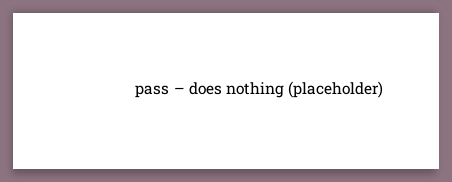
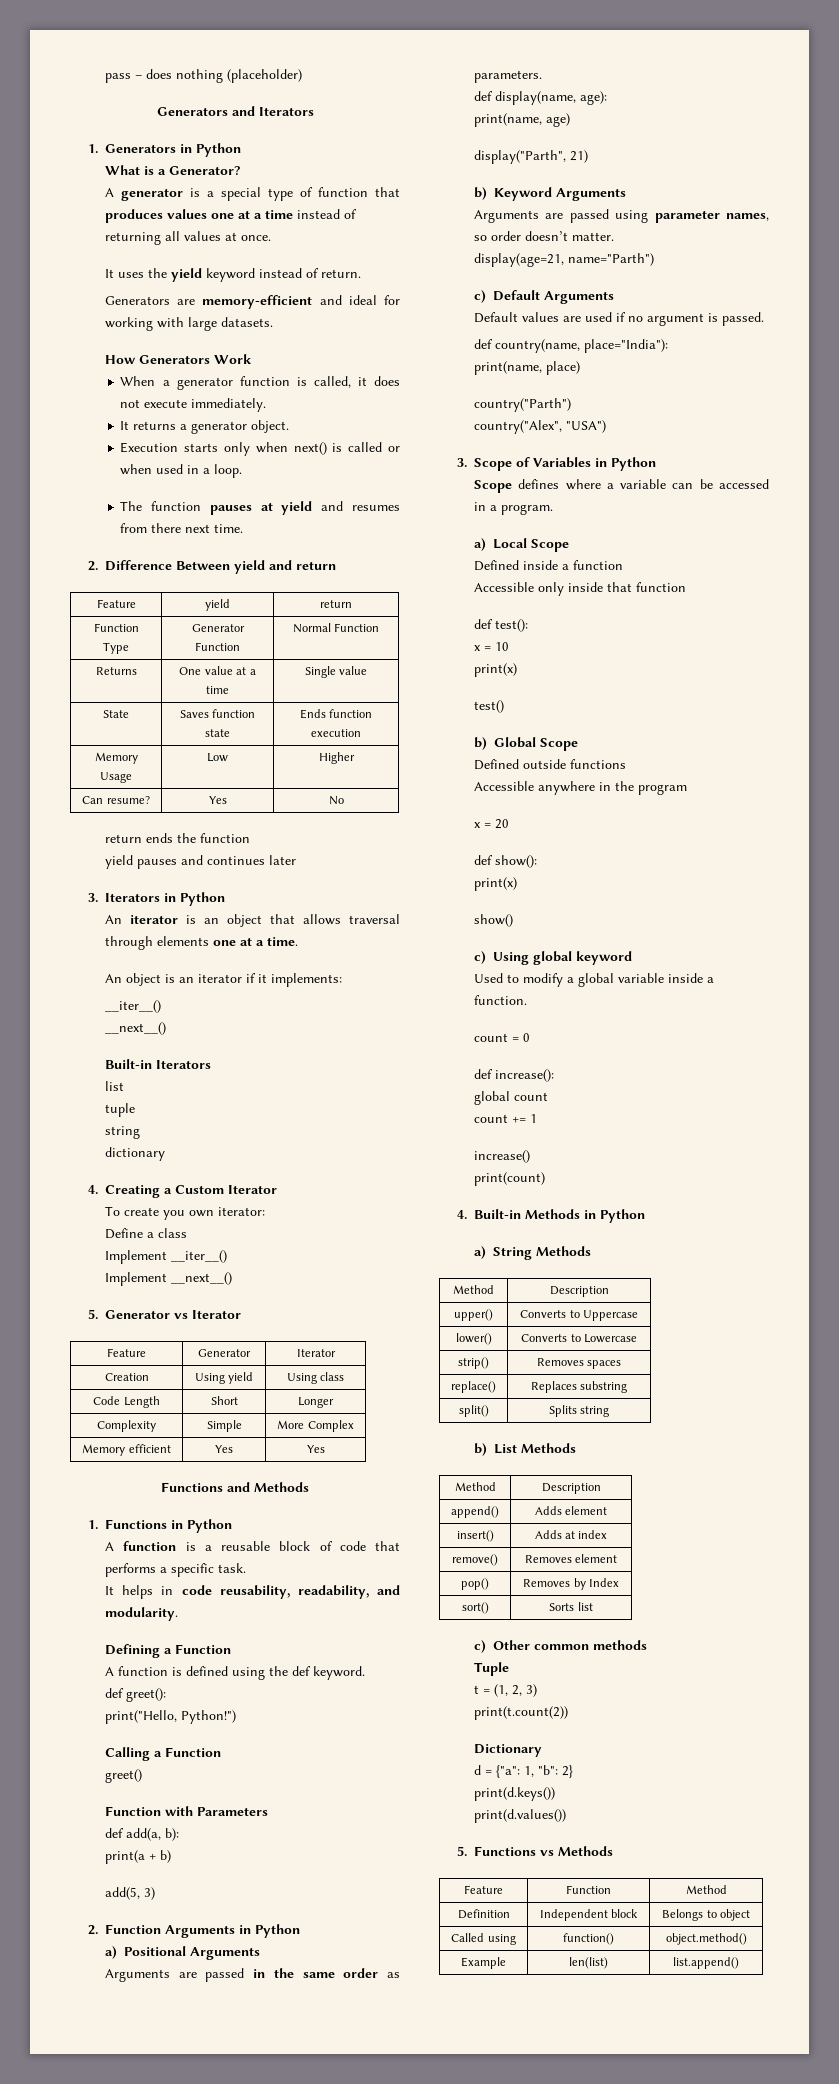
+ Generators and Iterators
+ 1. Generators in Python
+ What is a Generator?
+ A generator is a special type of function that produces values one at a time instead of returning all values at once.
+ It uses the yield keyword instead of return.
+ Generators are memory-efficient and ideal for working with large datasets.
+ How Generators Work
+ When a generator function is called, it does not execute immediately.
+ It returns a generator object.
+ Execution starts only when next() is called or when used in a loop.
+ The function pauses at yield and resumes from there next time.
+ 2. Difference Between yield and return
+ Feature | yield | return
+ Function Type | Generator Function | Normal Function
+ Returns | One value at a time | Single value
+ State | Saves function state | Ends function execution
+ Memory Usage | Low | Higher
+ Can resume? | Yes | No
+ return ends the function
+ yield pauses and continues later
+ 3. Iterators in Python
+ An iterator is an object that allows traversal through elements one at a time.
+ An object is an iterator if it implements:
+ __iter__()
+ __next__()
+ Built-in Iterators
+ list
+ tuple
+ string
+ dictionary
+ 4. Creating a Custom Iterator
+ To create you own iterator:
+ Define a class
+ Implement __iter__()
+ Implement __next__()
+ 5. Generator vs Iterator
+ Feature | Generator | Iterator
+ Creation | Using yield | Using class
+ Code Length | Short | Longer
+ Complexity | Simple | More Complex
+ Memory efficient | Yes | Yes
+ Functions and Methods
+ 1. Functions in Python
+ A function is a reusable block of code that performs a specific task.
+ It helps in code reusability, readability, and modularity.
+ Defining a Function
+ A function is defined using the def keyword.
+ def greet():
+ print("Hello, Python!")
+ Calling a Function
+ greet()
+ Function with Parameters
+ def add(a, b):
+ print(a + b)
+ add(5, 3)
+ 2. Function Arguments in Python
+ a) Positional Arguments
+ Arguments are passed in the same order as parameters.
+ def display(name, age):
+ print(name, age)
+ display("Parth", 21)
+ b) Keyword Arguments
+ Arguments are passed using parameter names, so order doesn’t matter.
+ display(age=21, name="Parth")
+ c) Default Arguments
+ Default values are used if no argument is passed.
+ def country(name, place="India"):
+ print(name, place)
+ country("Parth")
+ country("Alex", "USA")
+ 3. Scope of Variables in Python
+ Scope defines where a variable can be accessed in a program.
+ a) Local Scope
+ Defined inside a function
+ Accessible only inside that function
+ def test():
+ x = 10
+ print(x)
+ test()
+ b) Global Scope
+ Defined outside functions
+ Accessible anywhere in the program
+ x = 20
+ def show():
+ print(x)
+ show()
+ c) Using global keyword
+ Used to modify a global variable inside a function.
+ count = 0
+ def increase():
+ global count
+ count += 1
+ increase()
+ print(count)
+ 4. Built-in Methods in Python
+ a) String Methods
+ Method | Description
+ upper() | Converts to Uppercase
+ lower() | Converts to Lowercase
+ strip() | Removes spaces
+ replace() | Replaces substring
+ split() | Splits string
+ b) List Methods
+ Method | Description
+ append() | Adds element
+ insert() | Adds at index
+ remove() | Removes element
+ pop() | Removes by Index
+ sort() | Sorts list
+ c) Other common methods
+ Tuple
+ t = (1, 2, 3)
+ print(t.count(2))
+ Dictionary
+ d = {"a": 1, "b": 2}
+ print(d.keys())
+ print(d.values())
+ 5. Functions vs Methods
+ Feature | Function | Method
+ Definition | Independent block | Belongs to object
+ Called using | function() | object.method()
+ Example | len(list) | list.append()

